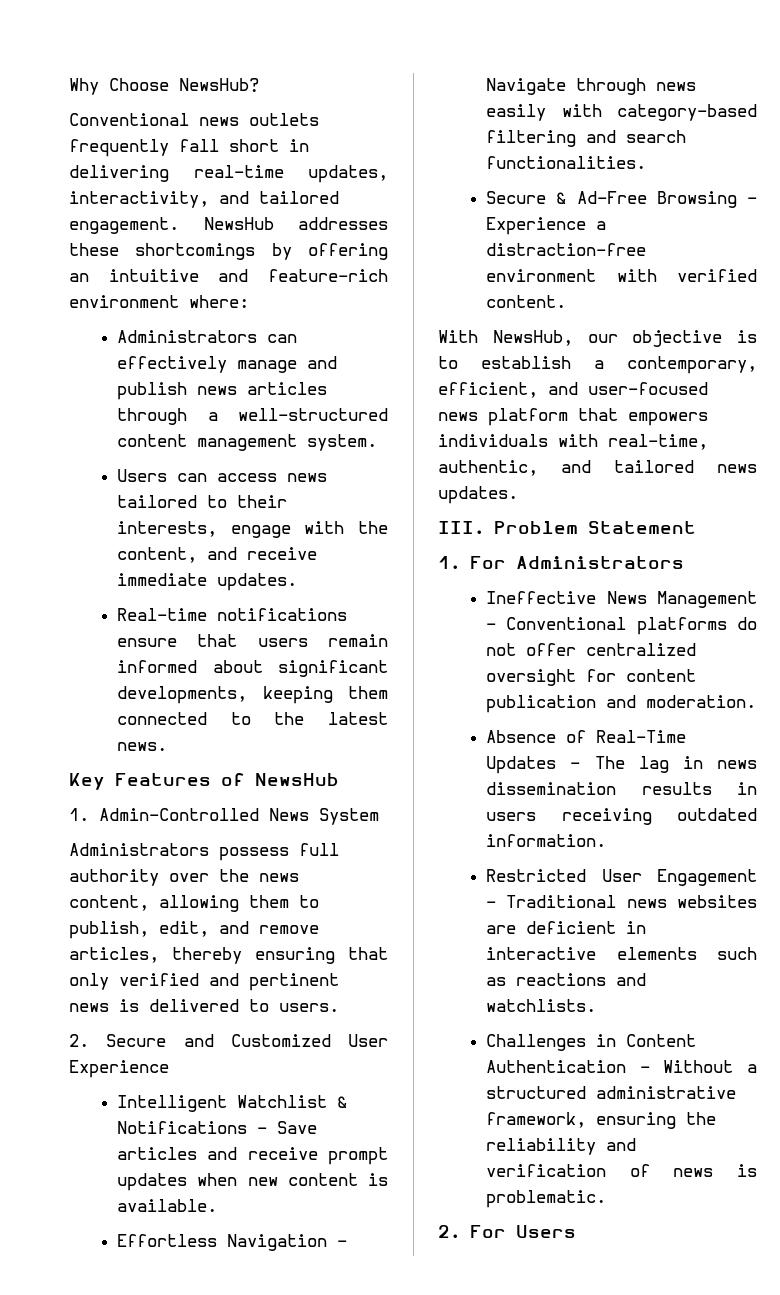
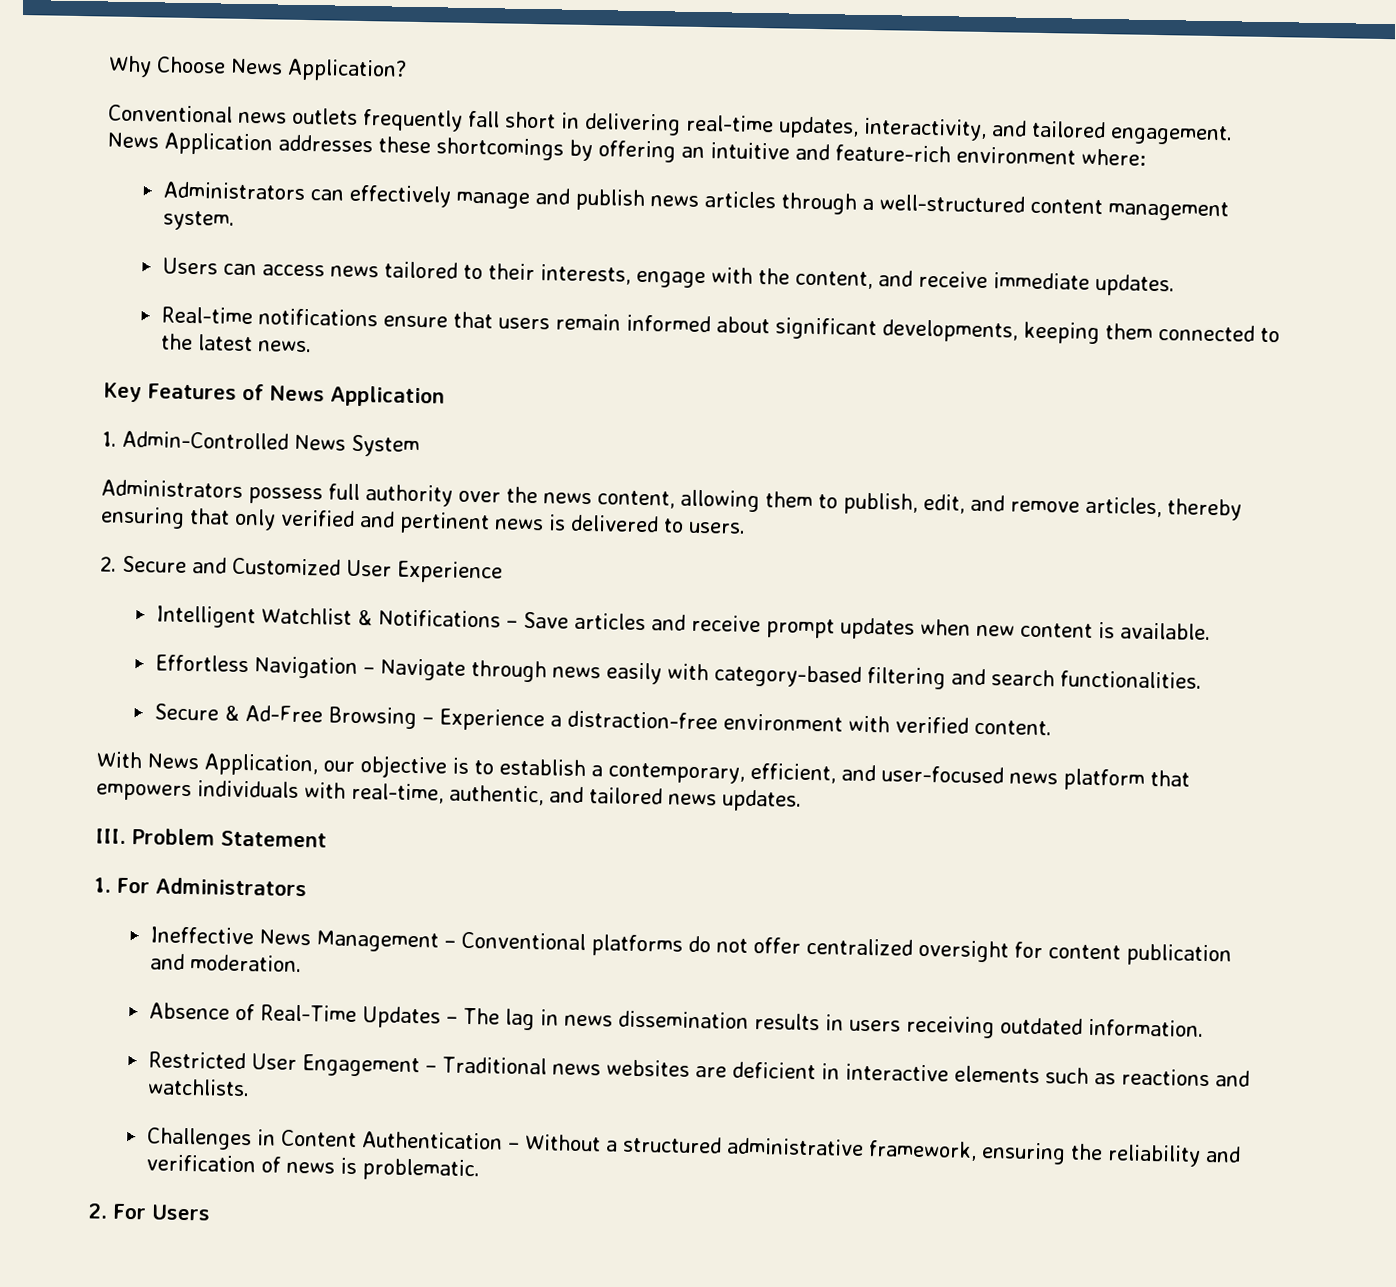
- Why Choose NewsHub?
+ Why Choose News Application?
- NewsHub addresses these shortcomings by offering an intuitive and feature-rich environment where:
+ News Application addresses these shortcomings by offering an intuitive and feature-rich environment where:
- Key Features of NewsHub
+ Key Features of News Application
- With NewsHub, our objective is to establish a contemporary, efficient, and user-focused news platform that empowers individuals with real-time, authentic, and tailored news updates.
+ With News Application, our objective is to establish a contemporary, efficient, and user-focused news platform that empowers individuals with real-time, authentic, and tailored news updates.

